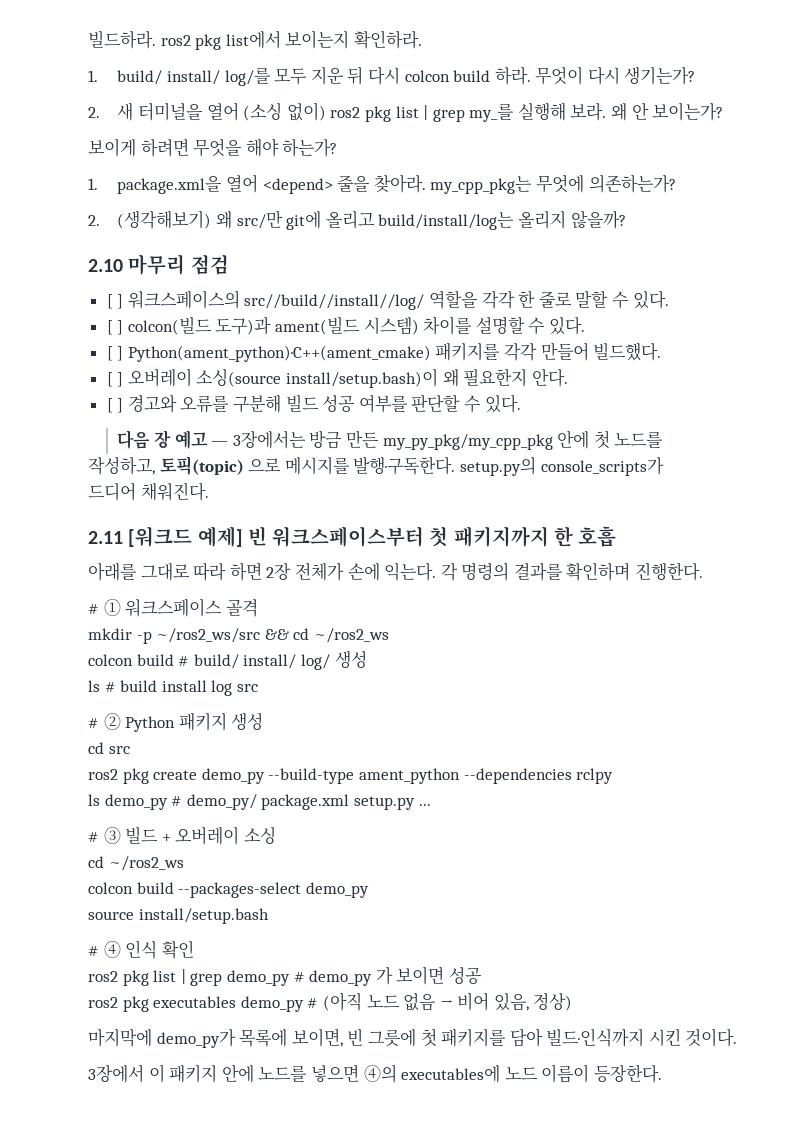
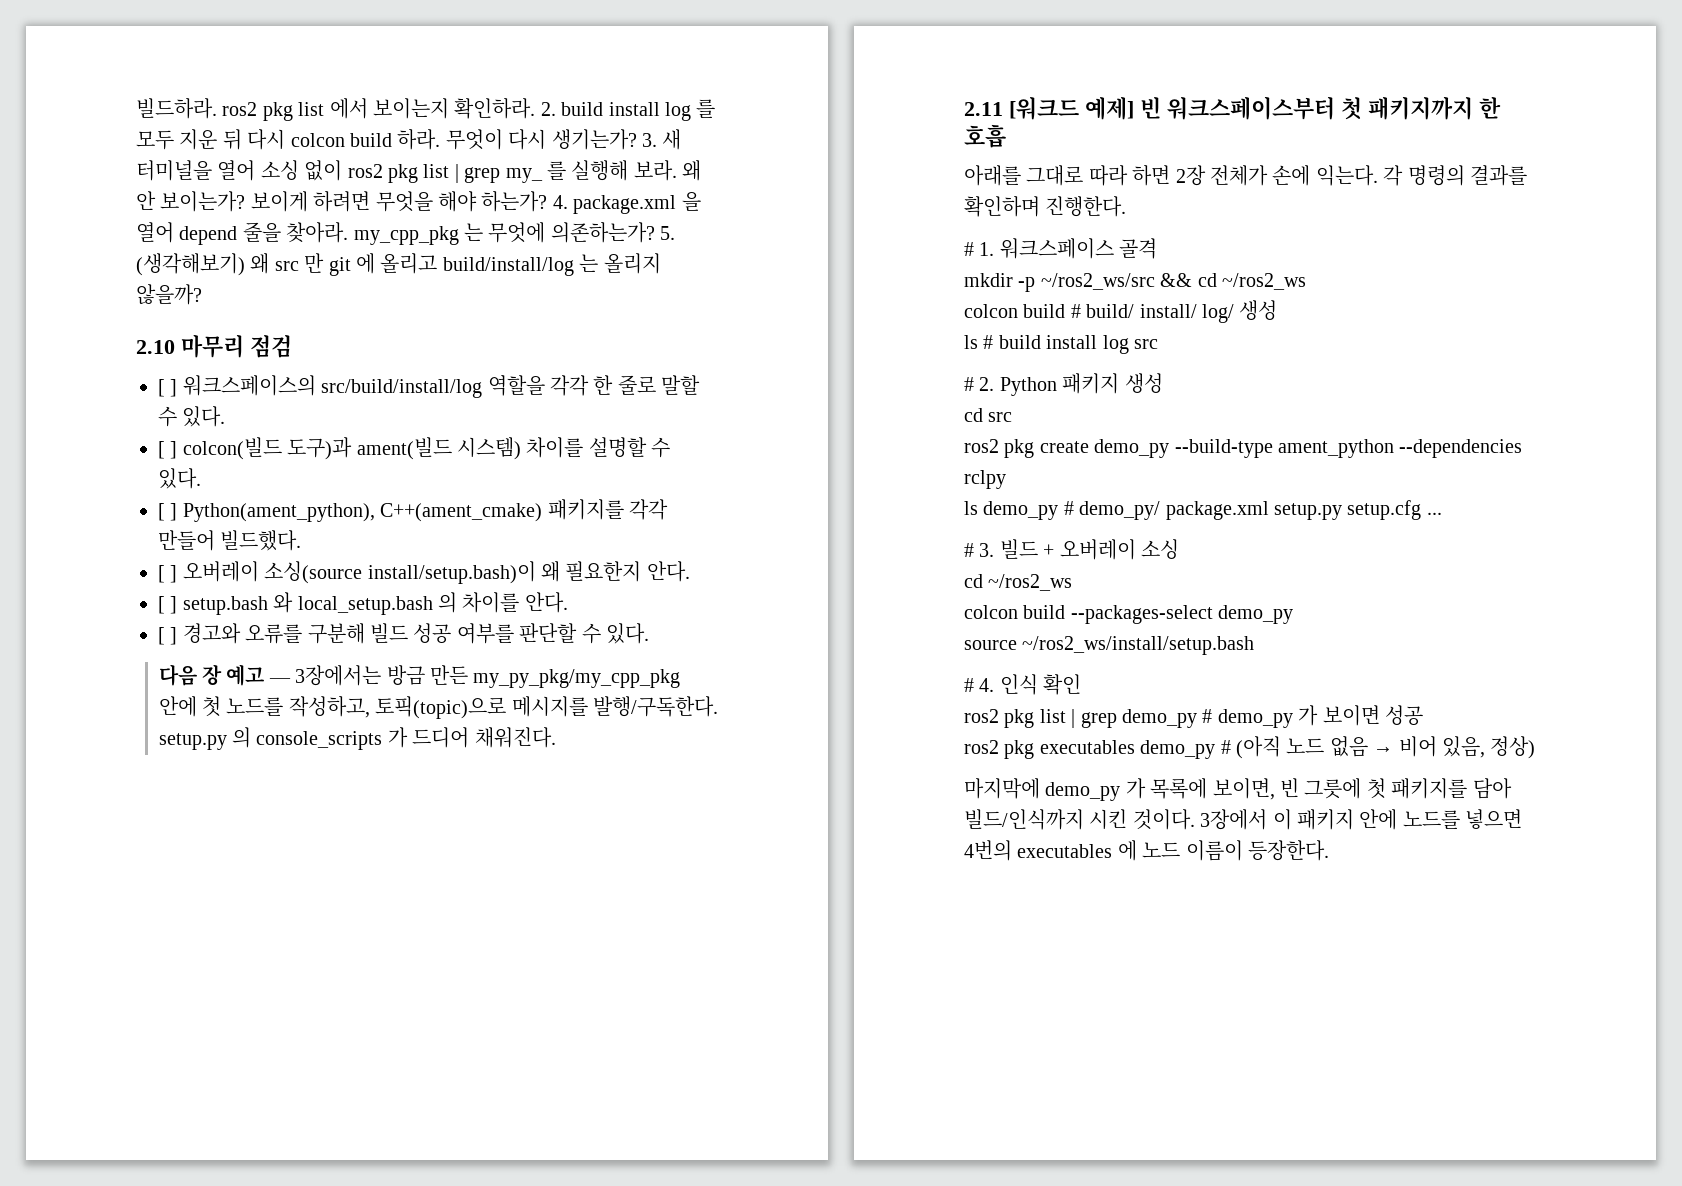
- 빌드하라. ros2 pkg list에서 보이는지 확인하라.
- 1. build/ install/ log/를 모두 지운 뒤 다시 colcon build 하라.
+ 빌드하라. ros2 pkg list 에서 보이는지 확인하라. 2. build install log 를 모두 지운 뒤 다시 colcon build 하라.
- 무엇이 다시 생기는가?
- 2. 새 터미널을 열어 (소싱 없이) ros2 pkg list | grep my_를 실행해 보라.
+ 무엇이 다시 생기는가? 3. 새 터미널을 열어 소싱 없이 ros2 pkg list | grep my_ 를 실행해 보라.
- 왜 안 보이는가?
- 보이게 하려면 무엇을 해야 하는가?
- 1. package.xml을 열어 <depend> 줄을 찾아라. my_cpp_pkg는 무엇에 의존하는가?
- 2. (생각해보기) 왜 src/만 git에 올리고 build/install/log는 올리지 않을까?
+ 왜 안 보이는가? 보이게 하려면 무엇을 해야 하는가? 4. package.xml 을 열어 depend 줄을 찾아라. my_cpp_pkg 는 무엇에 의존하는가? 5. (생각해보기) 왜 src 만 git 에 올리고 build/install/log 는 올리지 않을까?
- [ ] 워크스페이스의 src//build//install//log/ 역할을 각각 한 줄로 말할 수 있다.
+ [ ] 워크스페이스의 src/build/install/log 역할을 각각 한 줄로 말할 수 있다.
- [ ] Python(ament_python)·C++(ament_cmake) 패키지를 각각 만들어 빌드했다.
+ [ ] Python(ament_python), C++(ament_cmake) 패키지를 각각 만들어 빌드했다.
+ [ ] setup.bash 와 local_setup.bash 의 차이를 안다.
- 다음 장 예고 — 3장에서는 방금 만든 my_py_pkg/my_cpp_pkg 안에 첫 노드를
- 작성하고, 토픽(topic) 으로 메시지를 발행·구독한다. setup.py의 console_scripts가
- 드디어 채워진다.
+ 다음 장 예고 — 3장에서는 방금 만든 my_py_pkg/my_cpp_pkg 안에 첫 노드를 작성하고, 토픽(topic)으로 메시지를 발행/구독한다. setup.py 의 console_scripts 가 드디어 채워진다.
- # ① 워크스페이스 골격
+ # 1. 워크스페이스 골격
- # ② Python 패키지 생성
+ # 2. Python 패키지 생성
- ls demo_py # demo_py/ package.xml setup.py ...
+ ls demo_py # demo_py/ package.xml setup.py setup.cfg ...
- # ③ 빌드 + 오버레이 소싱
+ # 3. 빌드 + 오버레이 소싱
- source install/setup.bash
- # ④ 인식 확인
+ source ~/ros2_ws/install/setup.bash
+ # 4. 인식 확인
- 마지막에 demo_py가 목록에 보이면, 빈 그릇에 첫 패키지를 담아 빌드·인식까지 시킨 것이다.
- 3장에서 이 패키지 안에 노드를 넣으면 ④의 executables에 노드 이름이 등장한다.
+ 마지막에 demo_py 가 목록에 보이면, 빈 그릇에 첫 패키지를 담아 빌드/인식까지 시킨 것이다. 3장에서 이 패키지 안에 노드를 넣으면 4번의 executables 에 노드 이름이 등장한다.

